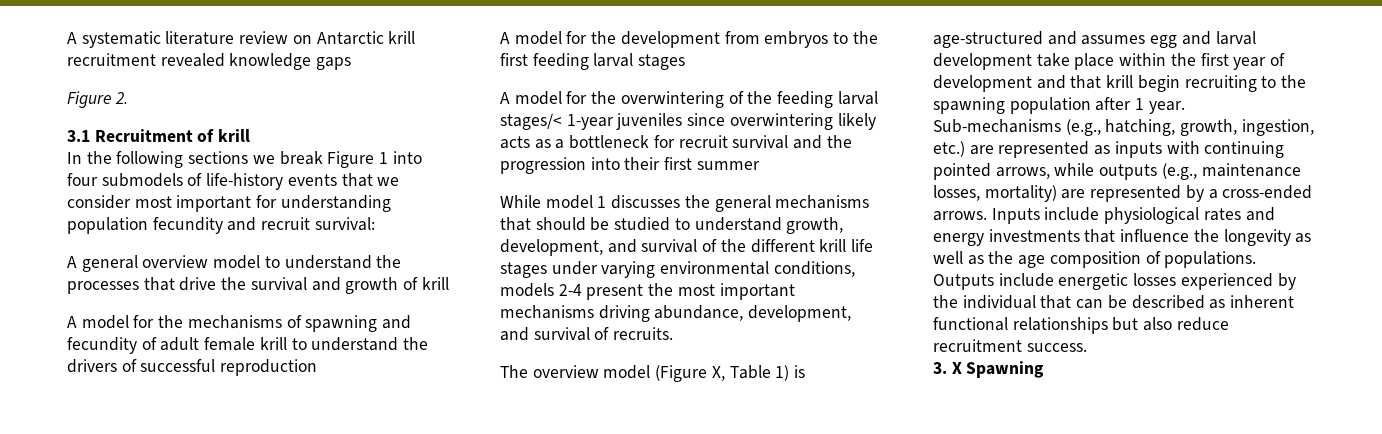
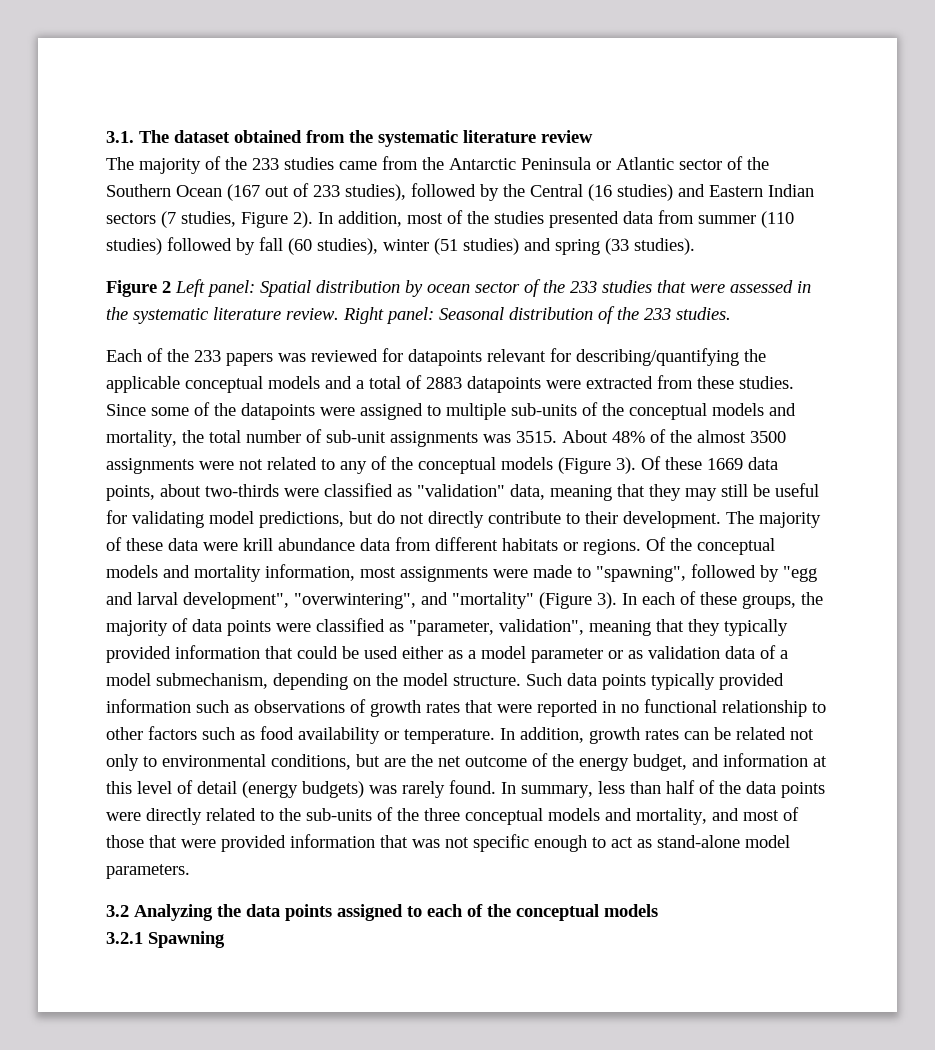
- A systematic literature review on Antarctic krill recruitment revealed knowledge gaps
- Figure 2.
- 3.1 Recruitment of krill
- In the following sections we break Figure 1 into four submodels of life-history events that we consider most important for understanding population fecundity and recruit survival:
- A general overview model to understand the processes that drive the survival and growth of krill
- A model for the mechanisms of spawning and fecundity of adult female krill to understand the drivers of successful reproduction
- A model for the development from embryos to the first feeding larval stages
- A model for the overwintering of the feeding larval stages/< 1-year juveniles since overwintering likely acts as a bottleneck for recruit survival and the progression into their first summer
- While model 1 discusses the general mechanisms that should be studied to understand growth, development, and survival of the different krill life stages under varying environmental conditions, models 2-4 present the most important mechanisms driving abundance, development, and survival of recruits.
- The overview model (Figure X, Table 1) is age-structured and assumes egg and larval development take place within the first year of development and that krill begin recruiting to the spawning population after 1 year. Sub-mechanisms (e.g., hatching, growth, ingestion, etc.) are represented as inputs with continuing pointed arrows, while outputs (e.g., maintenance losses, mortality) are represented by a cross-ended arrows. Inputs include physiological rates and energy investments that influence the longevity as well as the age composition of populations. Outputs include energetic losses experienced by the individual that can be described as inherent functional relationships but also reduce recruitment success.
- 3. X Spawning
+ 3.1. The dataset obtained from the systematic literature review
+ The majority of the 233 studies came from the Antarctic Peninsula or Atlantic sector of the Southern Ocean (167 out of 233 studies), followed by the Central (16 studies) and Eastern Indian sectors (7 studies, Figure 2). In addition, most of the studies presented data from summer (110 studies) followed by fall (60 studies), winter (51 studies) and spring (33 studies).
+ Figure 2 Left panel: Spatial distribution by ocean sector of the 233 studies that were assessed in the systematic literature review. Right panel: Seasonal distribution of the 233 studies.
+ Each of the 233 papers was reviewed for datapoints relevant for describing/quantifying the applicable conceptual models and a total of 2883 datapoints were extracted from these studies. Since some of the datapoints were assigned to multiple sub-units of the conceptual models and mortality, the total number of sub-unit assignments was 3515. About 48% of the almost 3500 assignments were not related to any of the conceptual models (Figure 3). Of these 1669 data points, about two-thirds were classified as "validation" data, meaning that they may still be useful for validating model predictions, but do not directly contribute to their development. The majority of these data were krill abundance data from different habitats or regions. Of the conceptual models and mortality information, most assignments were made to "spawning", followed by "egg and larval development", "overwintering", and "mortality" (Figure 3). In each of these groups, the majority of data points were classified as "parameter, validation", meaning that they typically provided information that could be used either as a model parameter or as validation data of a model submechanism, depending on the model structure. Such data points typically provided information such as observations of growth rates that were reported in no functional relationship to other factors such as food availability or temperature. In addition, growth rates can be related not only to environmental conditions, but are the net outcome of the energy budget, and information at this level of detail (energy budgets) was rarely found. In summary, less than half of the data points were directly related to the sub-units of the three conceptual models and mortality, and most of those that were provided information that was not specific enough to act as stand-alone model parameters.
+ 3.2 Analyzing the data points assigned to each of the conceptual models
+ 3.2.1 Spawning

